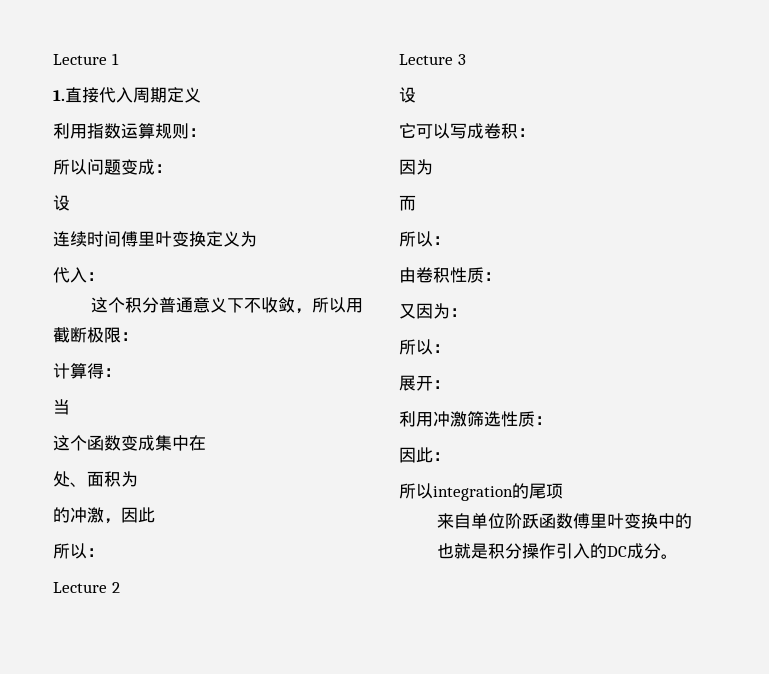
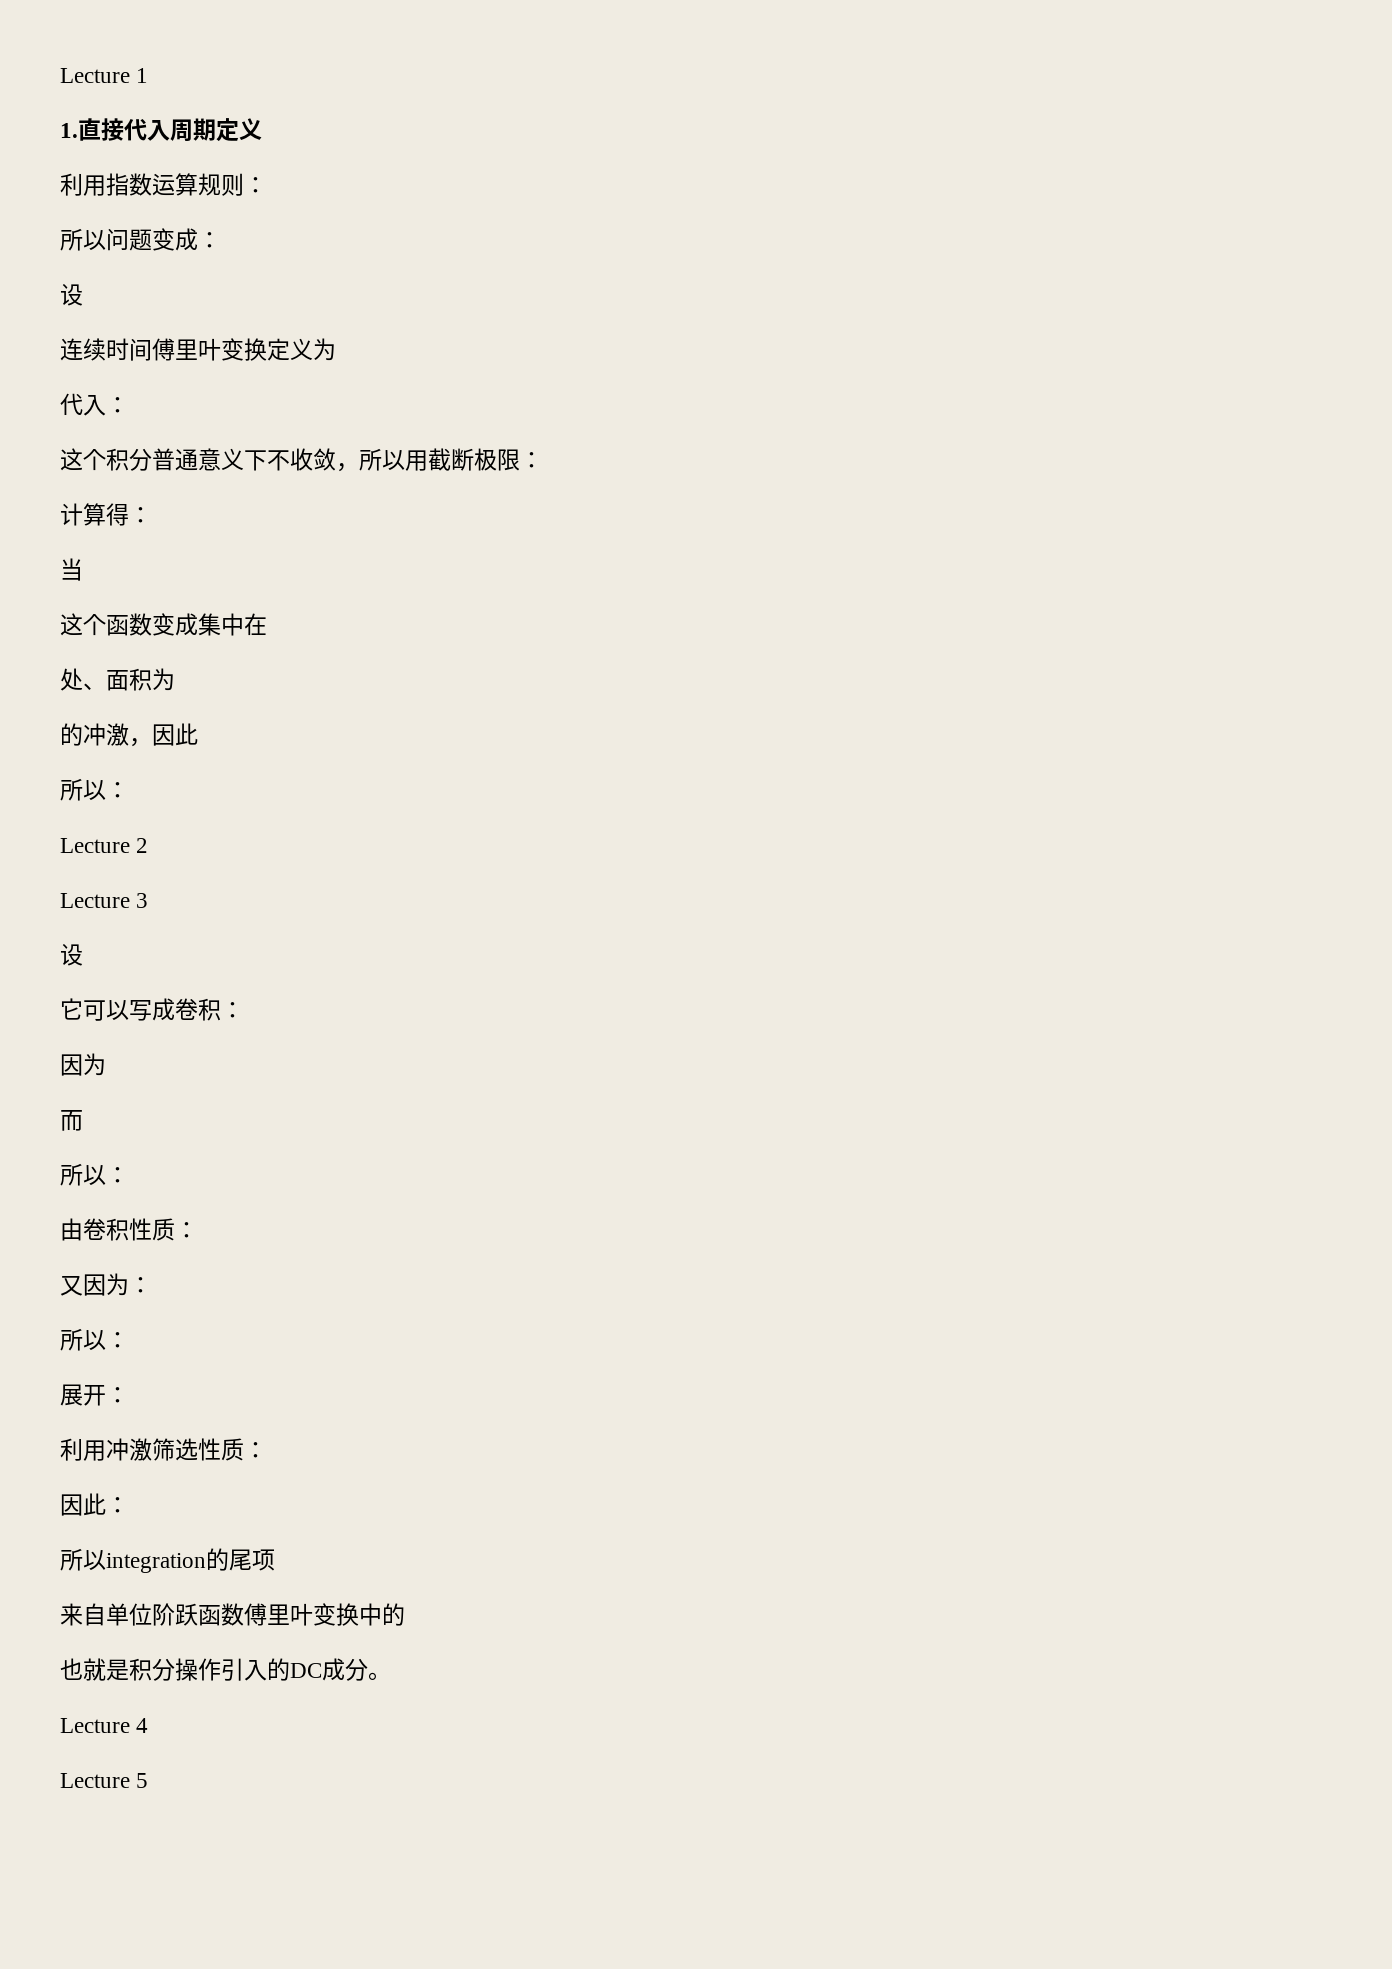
+ Lecture 4
+ Lecture 5

